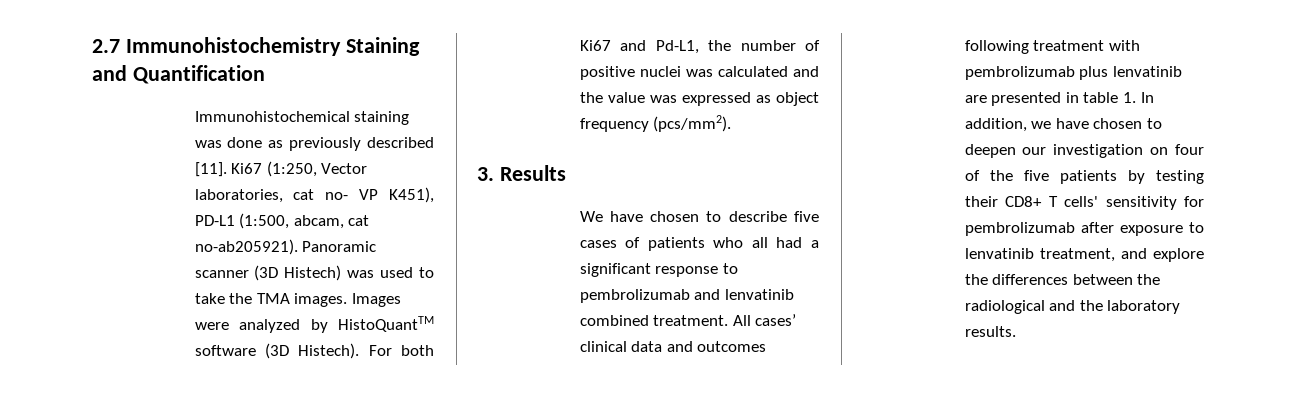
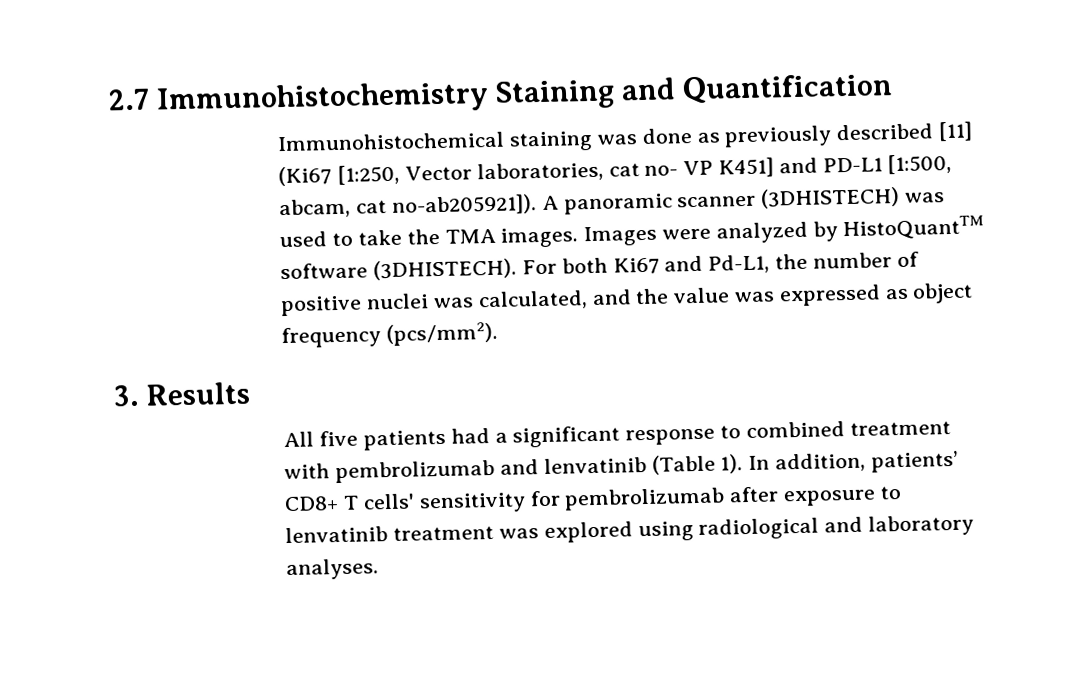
- Immunohistochemical staining was done as previously described [11]. Ki67 (1:250, Vector laboratories, cat no- VP K451), PD-L1 (1:500, abcam, cat no-ab205921). Panoramic scanner (3D Histech) was used to take the TMA images.
+ Immunohistochemical staining was done as previously described [11] (Ki67 [1:250, Vector laboratories, cat no- VP K451] and PD-L1 [1:500, abcam, cat no-ab205921]). A panoramic scanner (3DHISTECH) was used to take the TMA images.
- Images were analyzed by HistoQuantTM software (3D Histech).
+ Images were analyzed by HistoQuantTM software (3DHISTECH).
- For both Ki67 and Pd-L1, the number of positive nuclei was calculated and the value was expressed as object frequency (pcs/mm2).
+ For both Ki67 and Pd-L1, the number of positive nuclei was calculated, and the value was expressed as object frequency (pcs/mm2).
- We have chosen to describe five cases of patients who all had a significant response to pembrolizumab and lenvatinib combined treatment. All cases’ clinical data and outcomes following treatment with pembrolizumab plus lenvatinib are presented in table 1. In addition, we have chosen to deepen our investigation on four of the five patients by testing their CD8+ T cells' sensitivity for pembrolizumab after exposure to lenvatinib treatment, and explore the differences between the radiological and the laboratory results.
+ All five patients had a significant response to combined treatment with pembrolizumab and lenvatinib (Table 1). In addition, patients’ CD8+ T cells' sensitivity for pembrolizumab after exposure to lenvatinib treatment was explored using radiological and laboratory analyses.

